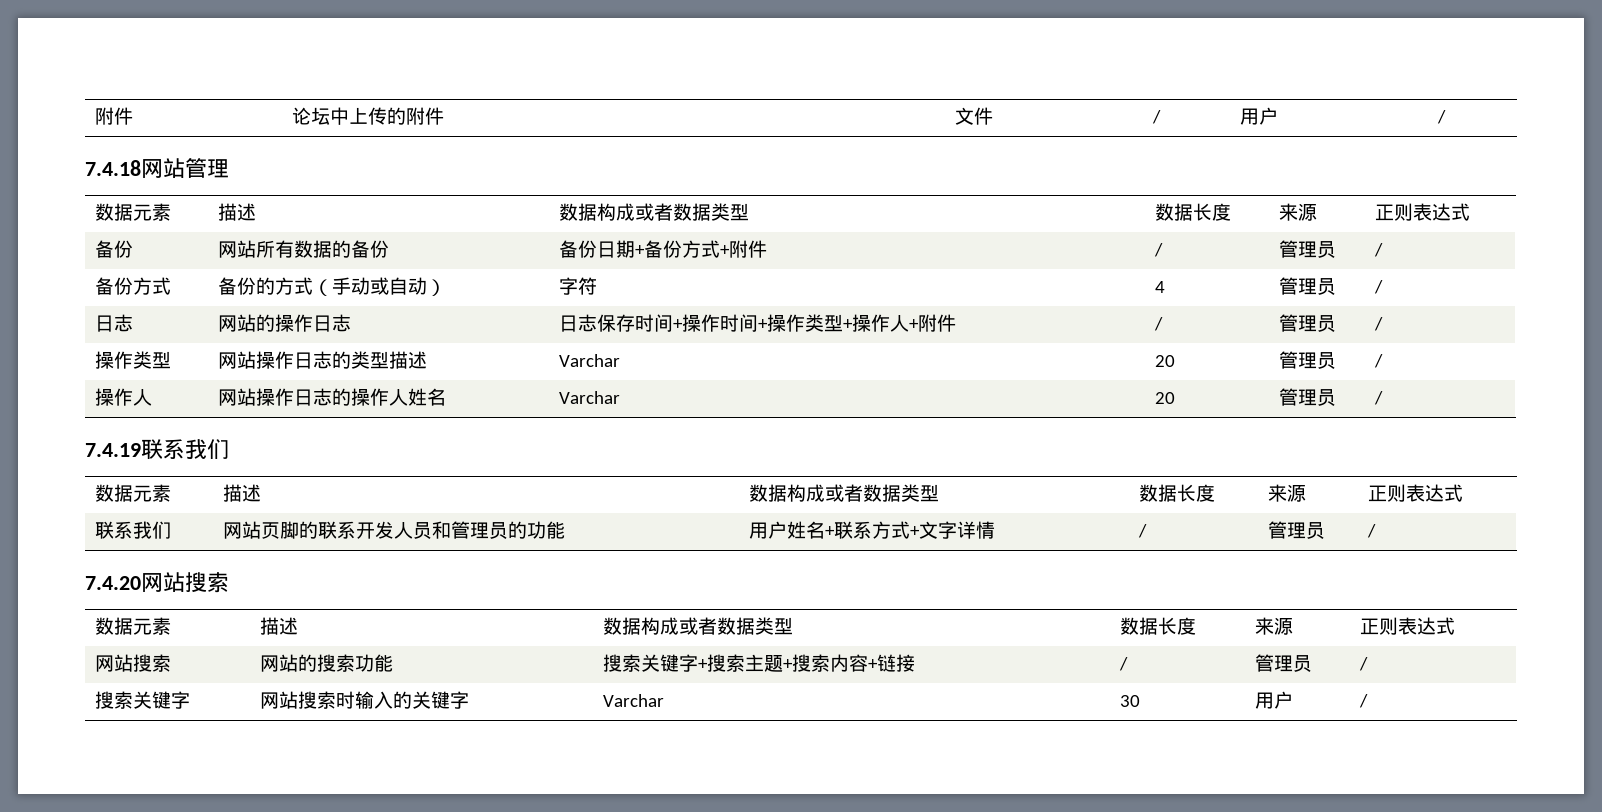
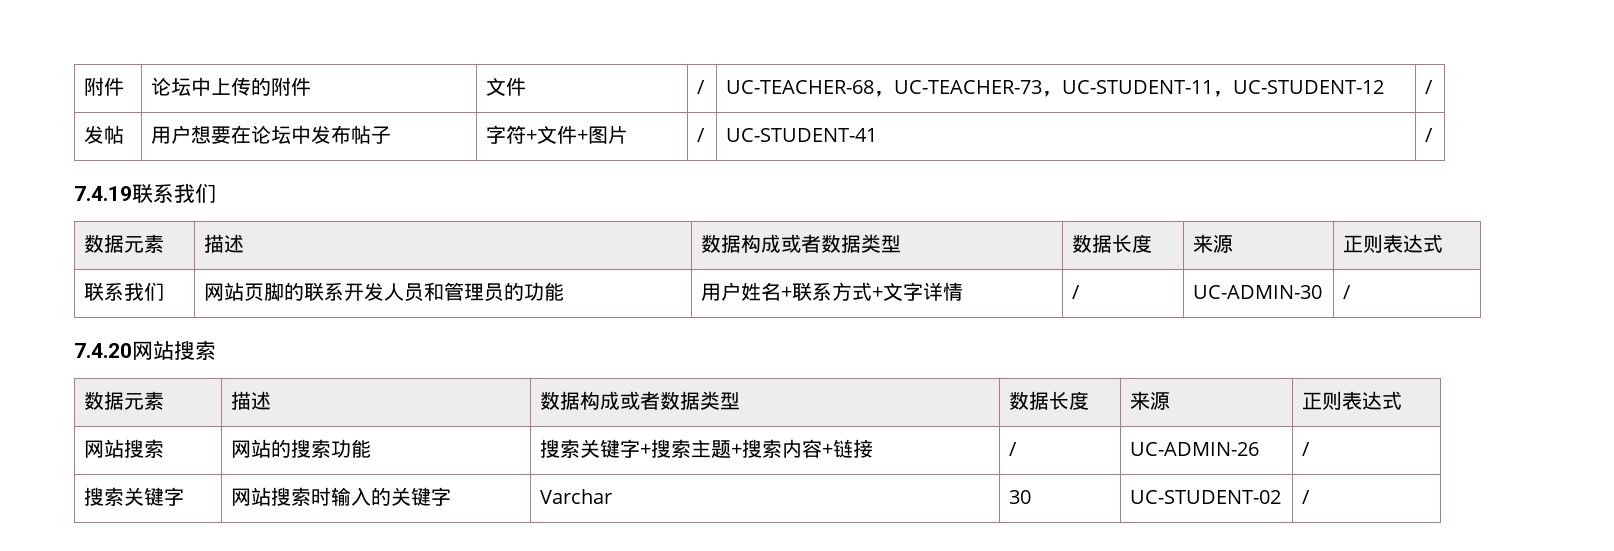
- 附件 | 论坛中上传的附件 | 文件 | / | 用户 | /
- 7.4.18网站管理
- 数据元素 | 描述 | 数据构成或者数据类型 | 数据长度 | 来源 | 正则表达式
- 备份 | 网站所有数据的备份 | 备份日期+备份方式+附件 | / | 管理员 | /
- 备份方式 | 备份的方式（手动或自动） | 字符 | 4 | 管理员 | /
- 日志 | 网站的操作日志 | 日志保存时间+操作时间+操作类型+操作人+附件 | / | 管理员 | /
- 操作类型 | 网站操作日志的类型描述 | Varchar | 20 | 管理员 | /
- 操作人 | 网站操作日志的操作人姓名 | Varchar | 20 | 管理员 | /
+ 附件 | 论坛中上传的附件 | 文件 | / | UC-TEACHER-68，UC-TEACHER-73，UC-STUDENT-11，UC-STUDENT-12 | /
+ 发帖 | 用户想要在论坛中发布帖子 | 字符+文件+图片 | / | UC-STUDENT-41 | /
- 联系我们 | 网站页脚的联系开发人员和管理员的功能 | 用户姓名+联系方式+文字详情 | / | 管理员 | /
+ 联系我们 | 网站页脚的联系开发人员和管理员的功能 | 用户姓名+联系方式+文字详情 | / | UC-ADMIN-30 | /
- 网站搜索 | 网站的搜索功能 | 搜索关键字+搜索主题+搜索内容+链接 | / | 管理员 | /
+ 网站搜索 | 网站的搜索功能 | 搜索关键字+搜索主题+搜索内容+链接 | / | UC-ADMIN-26 | /
- 搜索关键字 | 网站搜索时输入的关键字 | Varchar | 30 | 用户 | /
+ 搜索关键字 | 网站搜索时输入的关键字 | Varchar | 30 | UC-STUDENT-02 | /

